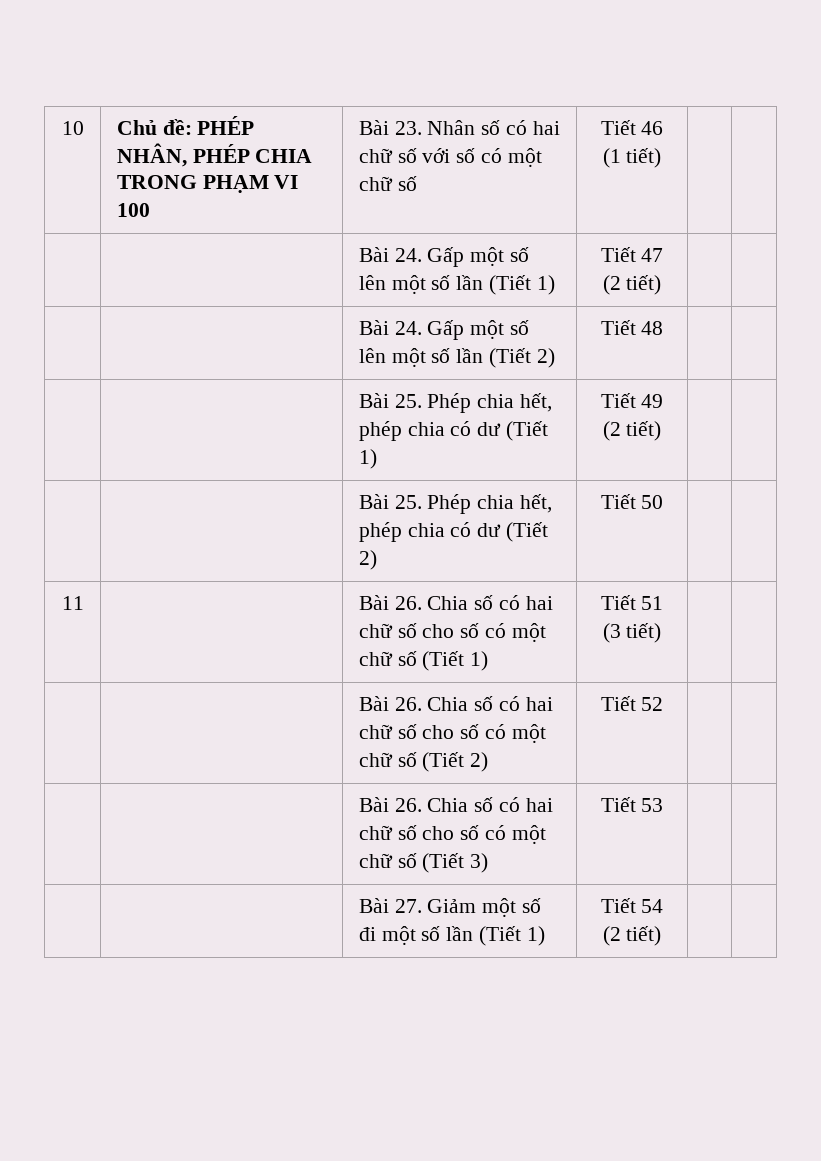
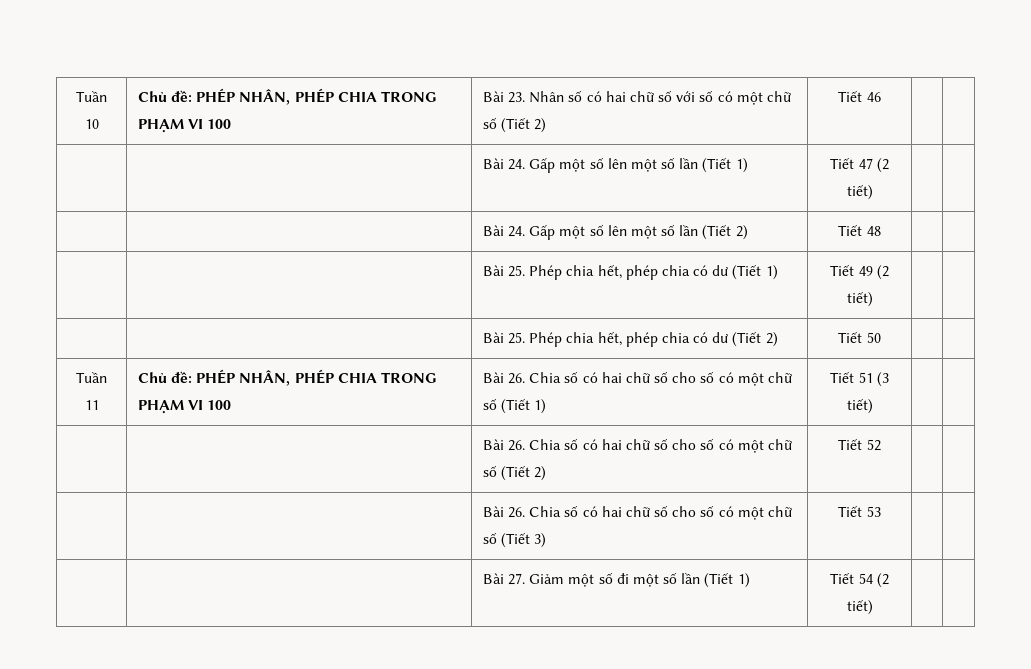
- 10 | Chủ đề: PHÉP NHÂN, PHÉP CHIA TRONG PHẠM VI 100 | Bài 23. Nhân số có hai chữ số với số có một chữ số | Tiết 46 (1 tiết) | |
+ Tuần 10 | Chủ đề: PHÉP NHÂN, PHÉP CHIA TRONG PHẠM VI 100 | Bài 23. Nhân số có hai chữ số với số có một chữ số (Tiết 2) | Tiết 46 | |
- 11 | | Bài 26. Chia số có hai chữ số cho số có một chữ số (Tiết 1) | Tiết 51 (3 tiết) | |
+ Tuần 11 | Chủ đề: PHÉP NHÂN, PHÉP CHIA TRONG PHẠM VI 100 | Bài 26. Chia số có hai chữ số cho số có một chữ số (Tiết 1) | Tiết 51 (3 tiết) | |

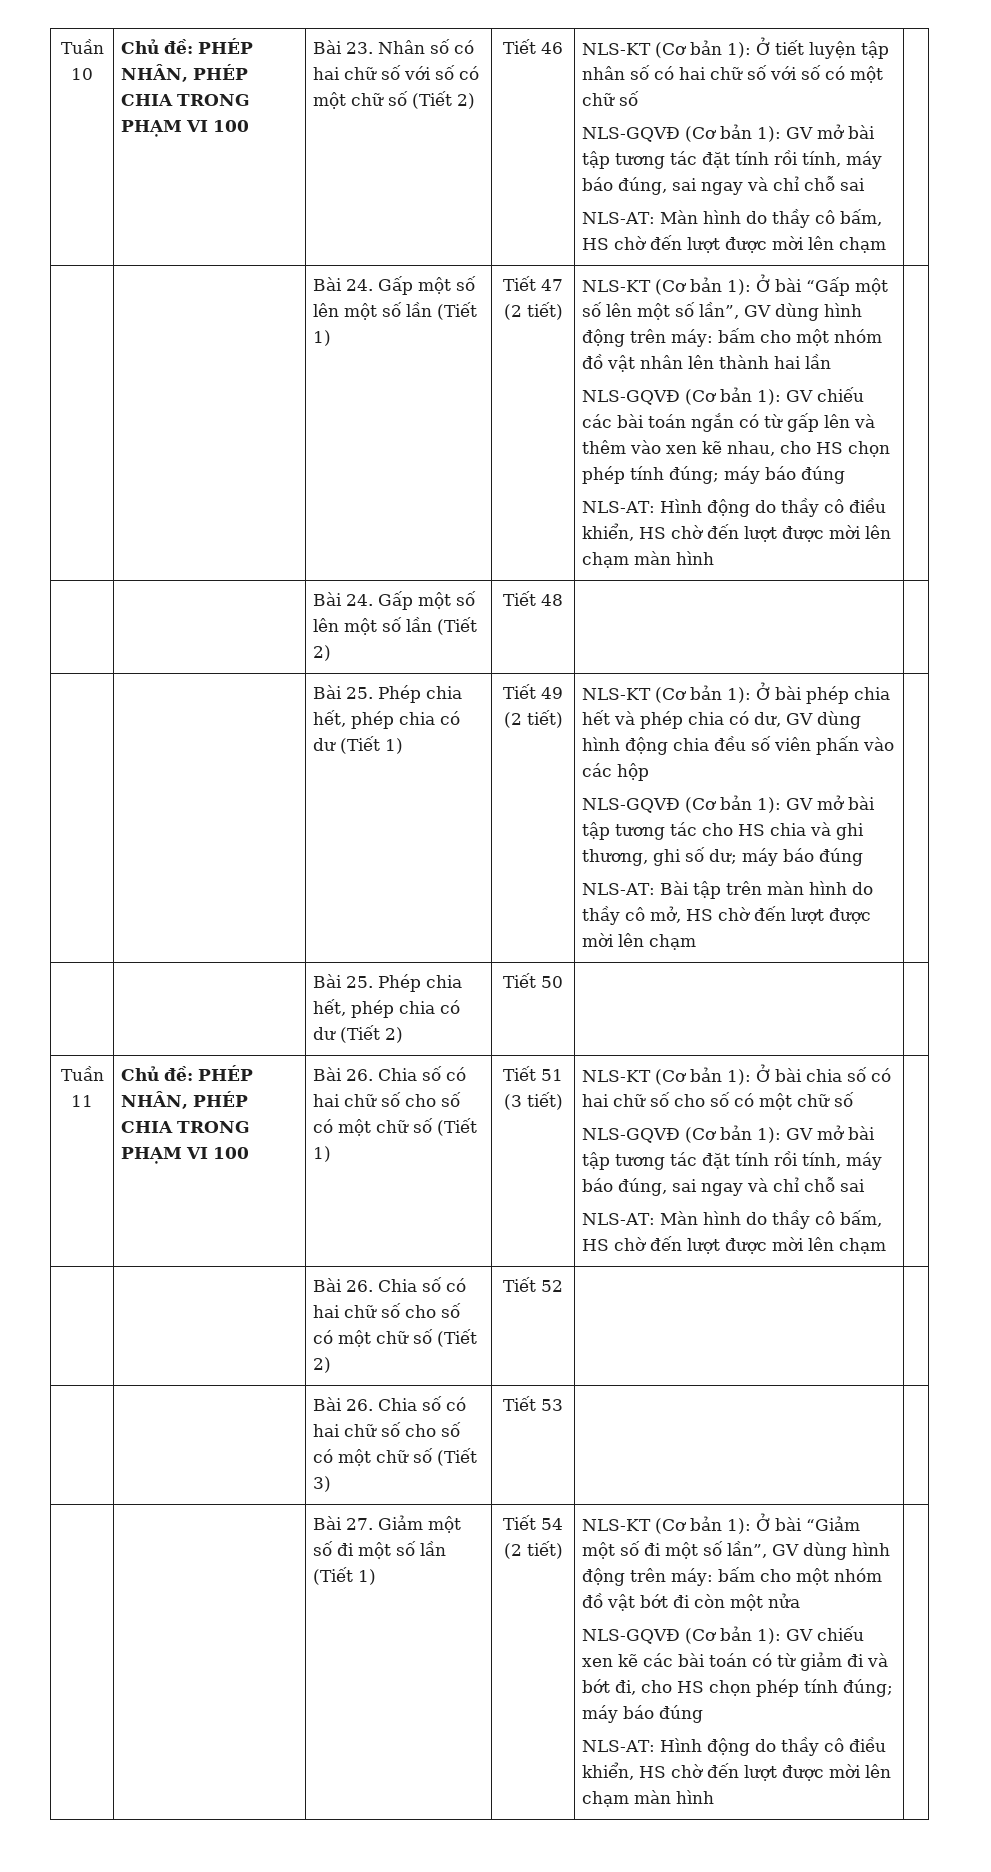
+ NLS-KT (Cơ bản 1): Ở tiết luyện tập nhân số có hai chữ số với số có một chữ số
+ NLS-GQVĐ (Cơ bản 1): GV mở bài tập tương tác đặt tính rồi tính, máy báo đúng, sai ngay và chỉ chỗ sai
+ NLS-AT: Màn hình do thầy cô bấm, HS chờ đến lượt được mời lên chạm
+ NLS-KT (Cơ bản 1): Ở bài “Gấp một số lên một số lần”, GV dùng hình động trên máy: bấm cho một nhóm đồ vật nhân lên thành hai lần
+ NLS-GQVĐ (Cơ bản 1): GV chiếu các bài toán ngắn có từ gấp lên và thêm vào xen kẽ nhau, cho HS chọn phép tính đúng; máy báo đúng
+ NLS-AT: Hình động do thầy cô điều khiển, HS chờ đến lượt được mời lên chạm màn hình
+ NLS-KT (Cơ bản 1): Ở bài phép chia hết và phép chia có dư, GV dùng hình động chia đều số viên phấn vào các hộp
+ NLS-GQVĐ (Cơ bản 1): GV mở bài tập tương tác cho HS chia và ghi thương, ghi số dư; máy báo đúng
+ NLS-AT: Bài tập trên màn hình do thầy cô mở, HS chờ đến lượt được mời lên chạm
+ NLS-KT (Cơ bản 1): Ở bài chia số có hai chữ số cho số có một chữ số
+ NLS-GQVĐ (Cơ bản 1): GV mở bài tập tương tác đặt tính rồi tính, máy báo đúng, sai ngay và chỉ chỗ sai
+ NLS-AT: Màn hình do thầy cô bấm, HS chờ đến lượt được mời lên chạm
+ NLS-KT (Cơ bản 1): Ở bài “Giảm một số đi một số lần”, GV dùng hình động trên máy: bấm cho một nhóm đồ vật bớt đi còn một nửa
+ NLS-GQVĐ (Cơ bản 1): GV chiếu xen kẽ các bài toán có từ giảm đi và bớt đi, cho HS chọn phép tính đúng; máy báo đúng
+ NLS-AT: Hình động do thầy cô điều khiển, HS chờ đến lượt được mời lên chạm màn hình

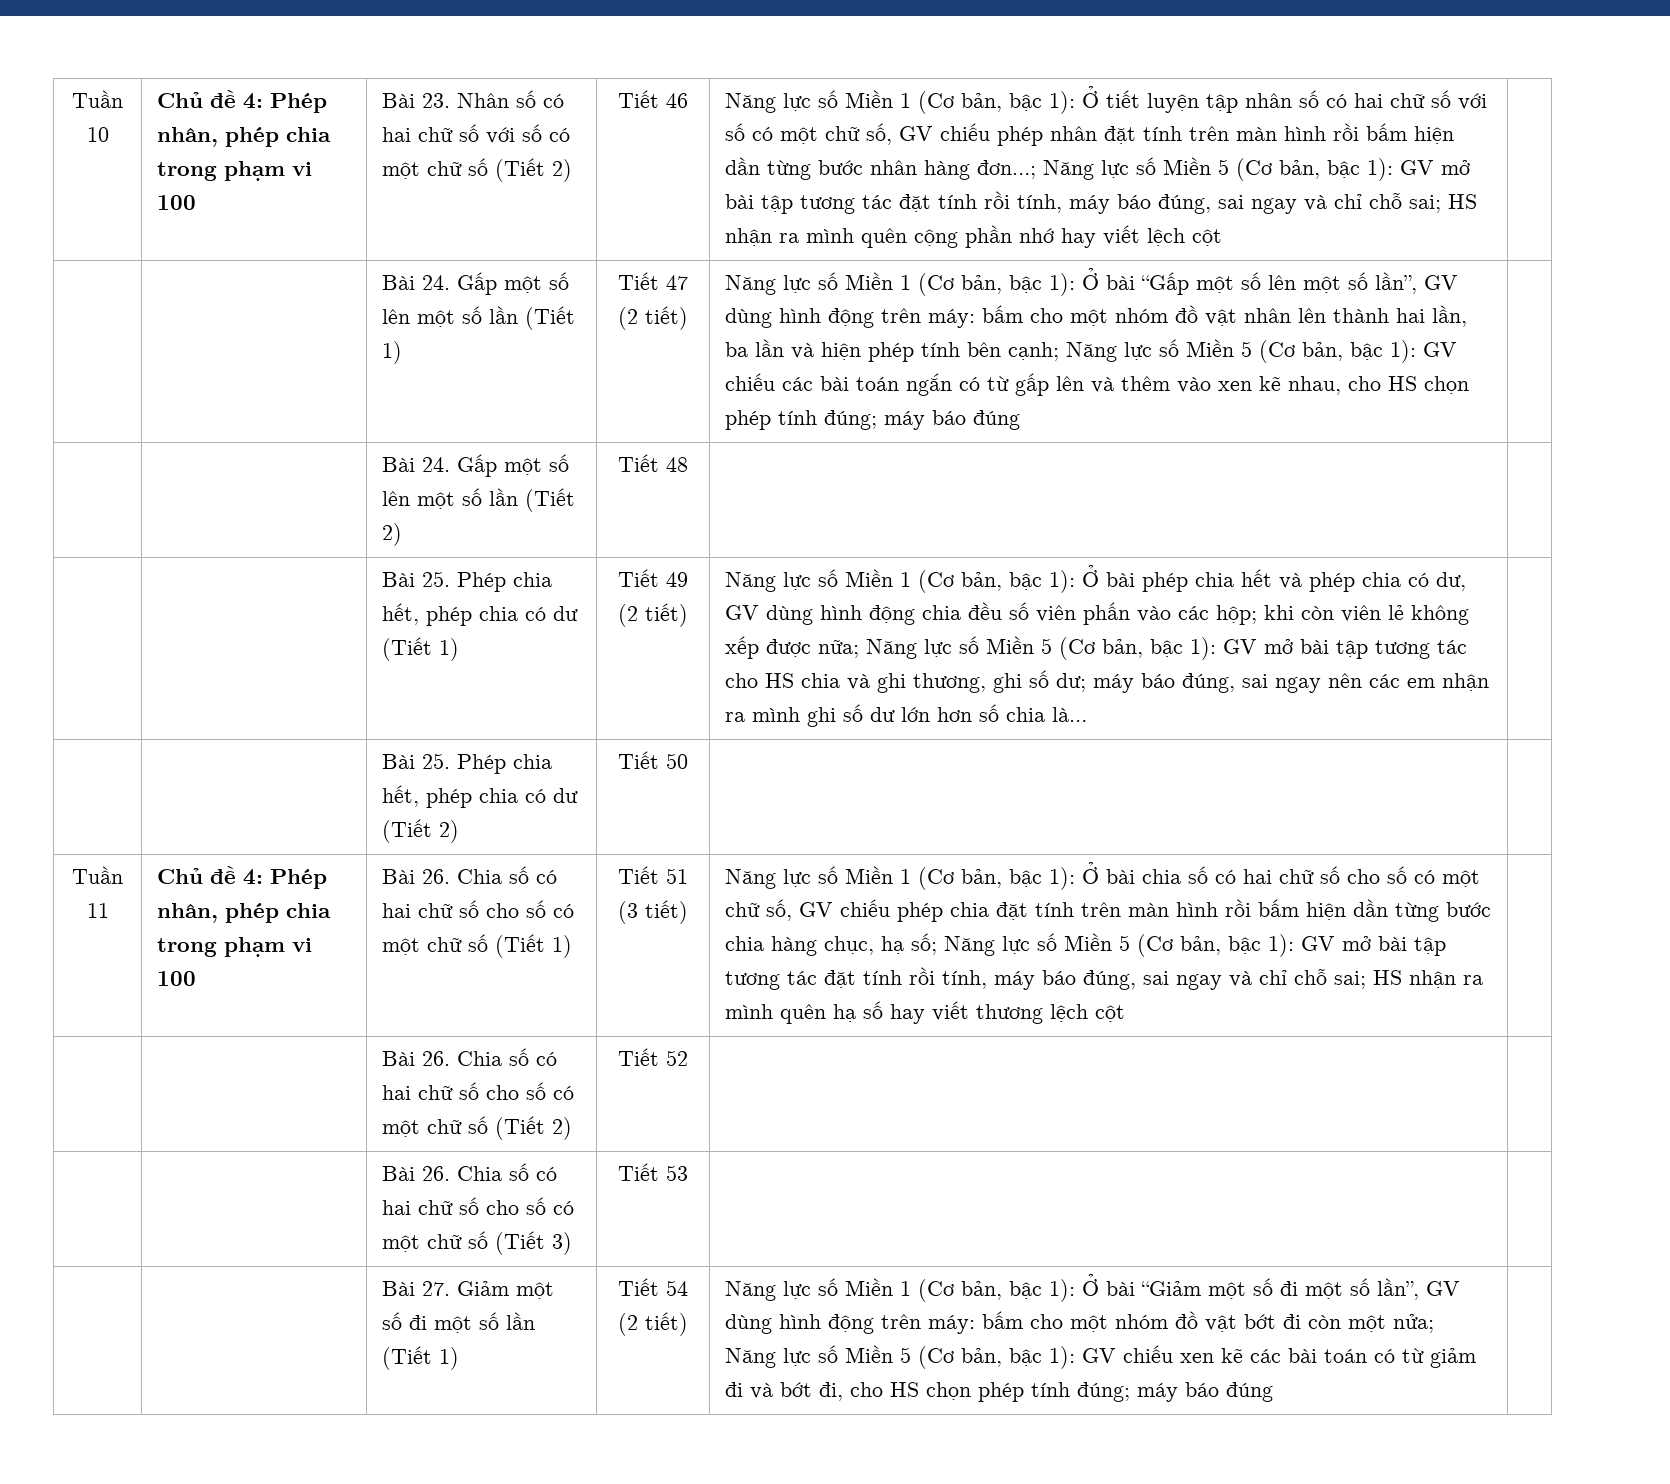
- Tuần 10 | Chủ đề: PHÉP NHÂN, PHÉP CHIA TRONG PHẠM VI 100
+ Tuần 10 | Chủ đề 4: Phép nhân, phép chia trong phạm vi 100
- NLS-KT (Cơ bản 1): Ở tiết luyện tập nhân số có hai chữ số với số có một chữ số
- NLS-GQVĐ (Cơ bản 1): GV mở bài tập tương tác đặt tính rồi tính, máy báo đúng, sai ngay và chỉ chỗ sai
- NLS-AT: Màn hình do thầy cô bấm, HS chờ đến lượt được mời lên chạm
+ Năng lực số Miền 1 (Cơ bản, bậc 1): Ở tiết luyện tập nhân số có hai chữ số với số có một chữ số, GV chiếu phép nhân đặt tính trên màn hình rồi bấm hiện dần từng bước nhân hàng đơn…; Năng lực số Miền 5 (Cơ bản, bậc 1): GV mở bài tập tương tác đặt tính rồi tính, máy báo đúng, sai ngay và chỉ chỗ sai; HS nhận ra mình quên cộng phần nhớ hay viết lệch cột
- NLS-KT (Cơ bản 1): Ở bài “Gấp một số lên một số lần”, GV dùng hình động trên máy: bấm cho một nhóm đồ vật nhân lên thành hai lần
- NLS-GQVĐ (Cơ bản 1): GV chiếu các bài toán ngắn có từ gấp lên và thêm vào xen kẽ nhau, cho HS chọn phép tính đúng; máy báo đúng
- NLS-AT: Hình động do thầy cô điều khiển, HS chờ đến lượt được mời lên chạm màn hình
+ Năng lực số Miền 1 (Cơ bản, bậc 1): Ở bài “Gấp một số lên một số lần”, GV dùng hình động trên máy: bấm cho một nhóm đồ vật nhân lên thành hai lần, ba lần và hiện phép tính bên cạnh; Năng lực số Miền 5 (Cơ bản, bậc 1): GV chiếu các bài toán ngắn có từ gấp lên và thêm vào xen kẽ nhau, cho HS chọn phép tính đúng; máy báo đúng
- NLS-KT (Cơ bản 1): Ở bài phép chia hết và phép chia có dư, GV dùng hình động chia đều số viên phấn vào các hộp
- NLS-GQVĐ (Cơ bản 1): GV mở bài tập tương tác cho HS chia và ghi thương, ghi số dư; máy báo đúng
- NLS-AT: Bài tập trên màn hình do thầy cô mở, HS chờ đến lượt được mời lên chạm
+ Năng lực số Miền 1 (Cơ bản, bậc 1): Ở bài phép chia hết và phép chia có dư, GV dùng hình động chia đều số viên phấn vào các hộp; khi còn viên lẻ không xếp được nữa; Năng lực số Miền 5 (Cơ bản, bậc 1): GV mở bài tập tương tác cho HS chia và ghi thương, ghi số dư; máy báo đúng, sai ngay nên các em nhận ra mình ghi số dư lớn hơn số chia là…
- Tuần 11 | Chủ đề: PHÉP NHÂN, PHÉP CHIA TRONG PHẠM VI 100
+ Tuần 11 | Chủ đề 4: Phép nhân, phép chia trong phạm vi 100
- NLS-KT (Cơ bản 1): Ở bài chia số có hai chữ số cho số có một chữ số
- NLS-GQVĐ (Cơ bản 1): GV mở bài tập tương tác đặt tính rồi tính, máy báo đúng, sai ngay và chỉ chỗ sai
- NLS-AT: Màn hình do thầy cô bấm, HS chờ đến lượt được mời lên chạm
+ Năng lực số Miền 1 (Cơ bản, bậc 1): Ở bài chia số có hai chữ số cho số có một chữ số, GV chiếu phép chia đặt tính trên màn hình rồi bấm hiện dần từng bước chia hàng chục, hạ số; Năng lực số Miền 5 (Cơ bản, bậc 1): GV mở bài tập tương tác đặt tính rồi tính, máy báo đúng, sai ngay và chỉ chỗ sai; HS nhận ra mình quên hạ số hay viết thương lệch cột
- NLS-KT (Cơ bản 1): Ở bài “Giảm một số đi một số lần”, GV dùng hình động trên máy: bấm cho một nhóm đồ vật bớt đi còn một nửa
- NLS-GQVĐ (Cơ bản 1): GV chiếu xen kẽ các bài toán có từ giảm đi và bớt đi, cho HS chọn phép tính đúng; máy báo đúng
- NLS-AT: Hình động do thầy cô điều khiển, HS chờ đến lượt được mời lên chạm màn hình
+ Năng lực số Miền 1 (Cơ bản, bậc 1): Ở bài “Giảm một số đi một số lần”, GV dùng hình động trên máy: bấm cho một nhóm đồ vật bớt đi còn một nửa; Năng lực số Miền 5 (Cơ bản, bậc 1): GV chiếu xen kẽ các bài toán có từ giảm đi và bớt đi, cho HS chọn phép tính đúng; máy báo đúng

